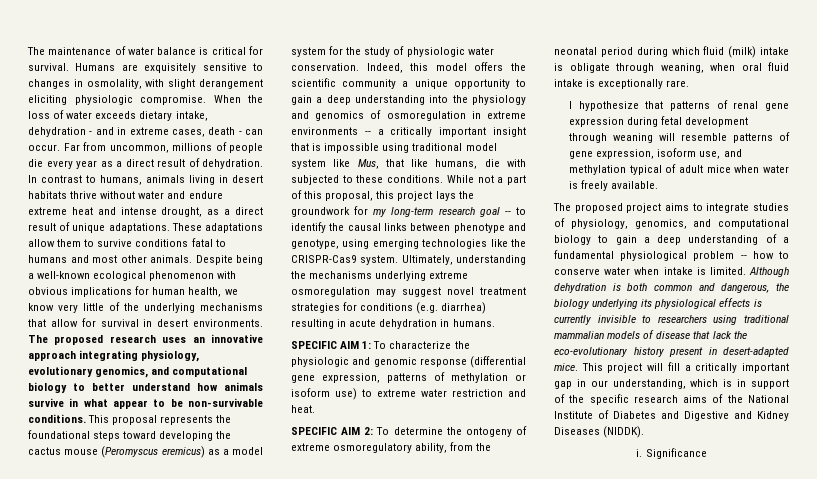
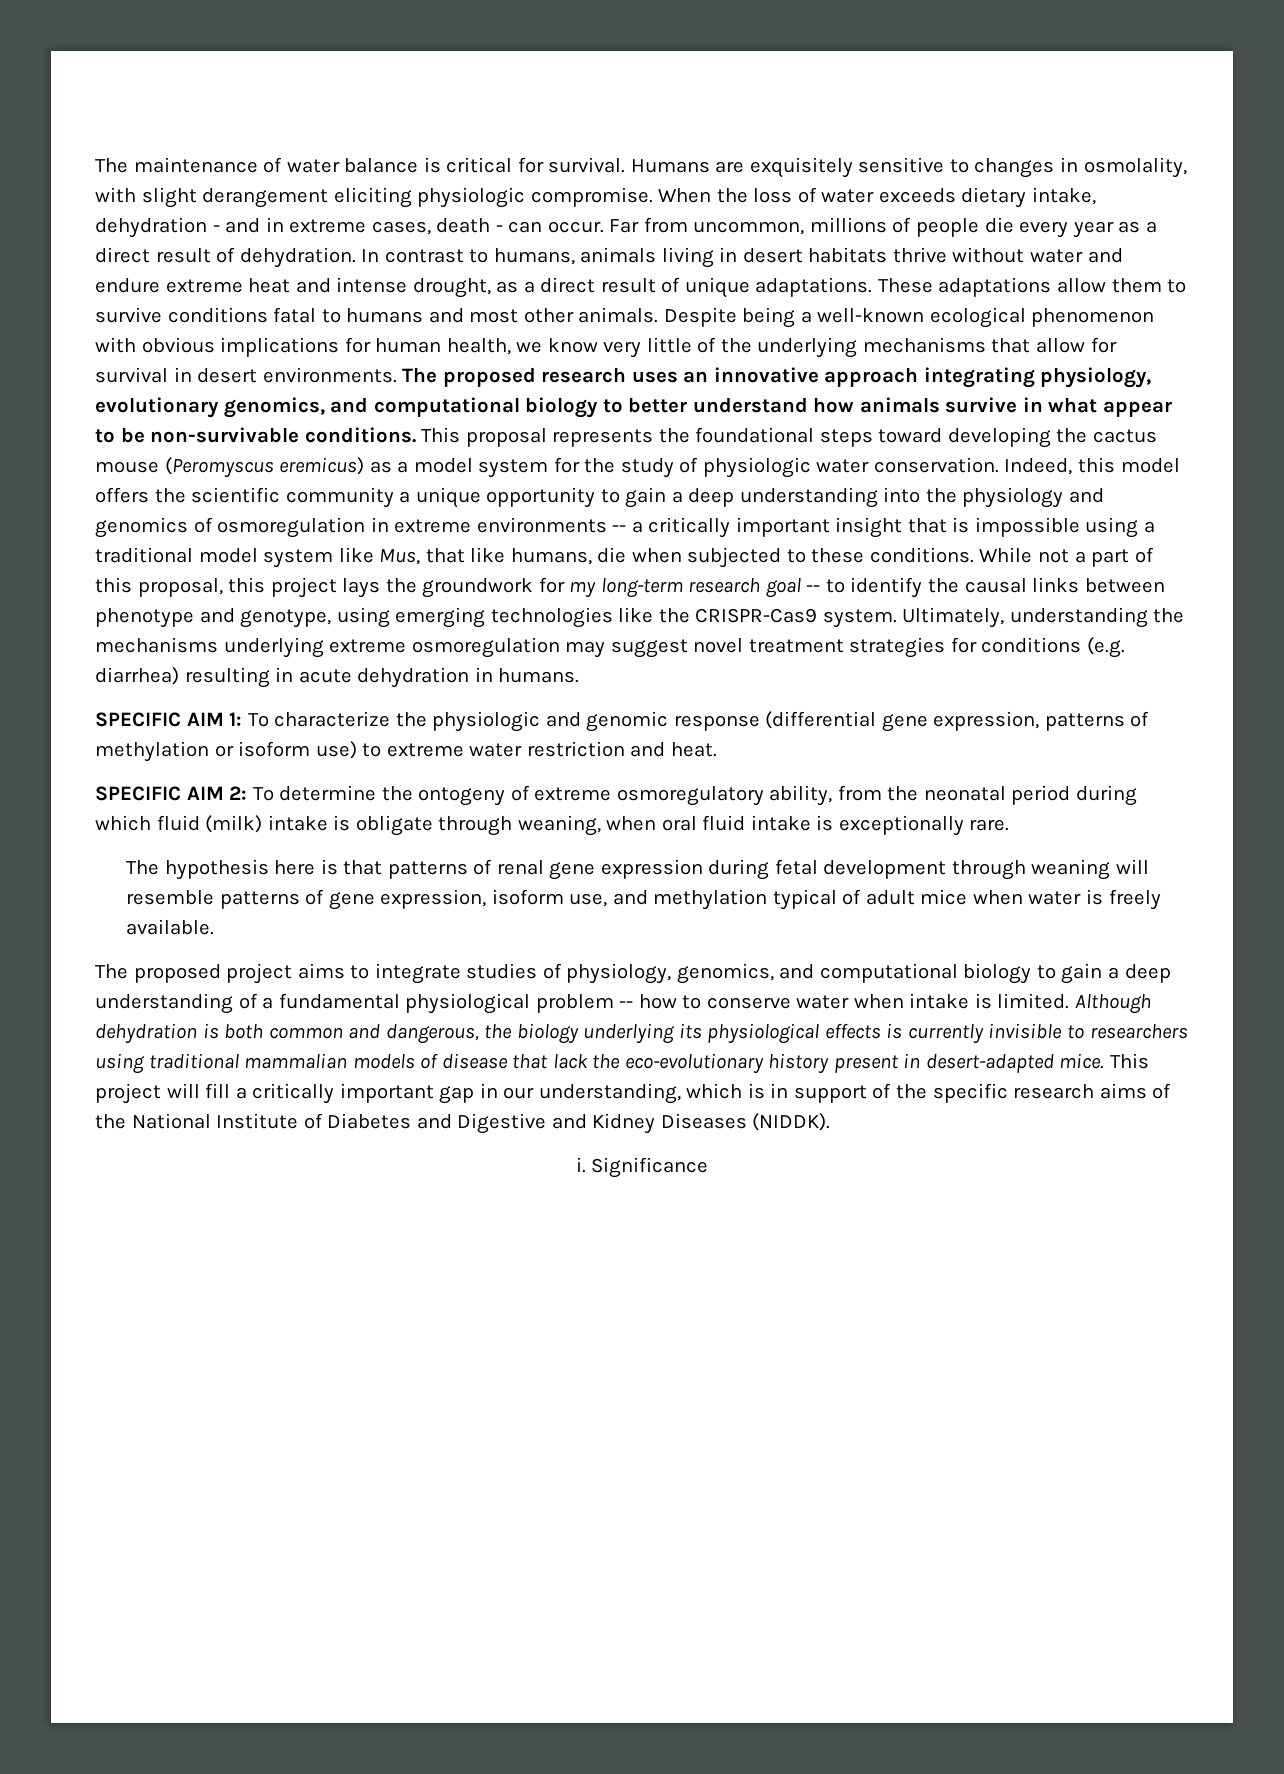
- Indeed, this model offers the scientific community a unique opportunity to gain a deep understanding into the physiology and genomics of osmoregulation in extreme environments -- a critically important insight that is impossible using traditional model system like Mus, that like humans, die with subjected to these conditions.
+ Indeed, this model offers the scientific community a unique opportunity to gain a deep understanding into the physiology and genomics of osmoregulation in extreme environments -- a critically important insight that is impossible using a traditional model system like Mus, that like humans, die when subjected to these conditions.
- I hypothesize that patterns of renal gene expression during fetal development through weaning will resemble patterns of gene expression, isoform use, and methylation typical of adult mice when water is freely available.
+ The hypothesis here is that patterns of renal gene expression during fetal development through weaning will resemble patterns of gene expression, isoform use, and methylation typical of adult mice when water is freely available.

